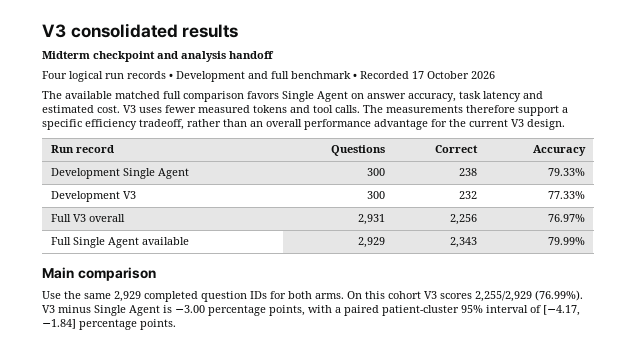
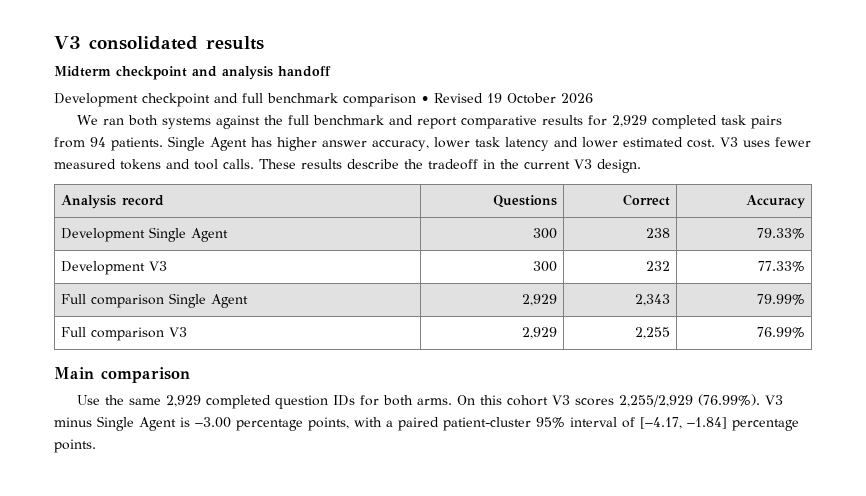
- Four logical run records • Development and full benchmark • Recorded 17 October 2026
- The available matched full comparison favors Single Agent on answer accuracy, task latency and estimated cost.
+ Development checkpoint and full benchmark comparison • Revised 19 October 2026
+ We ran both systems against the full benchmark and report comparative results for 2,929 completed task pairs from 94 patients. Single Agent has higher answer accuracy, lower task latency and lower estimated cost.
- The measurements therefore support a specific efficiency tradeoff, rather than an overall performance advantage for the current V3 design.
+ These results describe the tradeoff in the current V3 design.
- Run record | Questions | Correct | Accuracy
+ Analysis record | Questions | Correct | Accuracy
- Full V3 overall | 2,931 | 2,256 | 76.97%
- Full Single Agent available | 2,929 | 2,343 | 79.99%
+ Full comparison Single Agent | 2,929 | 2,343 | 79.99%
+ Full comparison V3 | 2,929 | 2,255 | 76.99%

